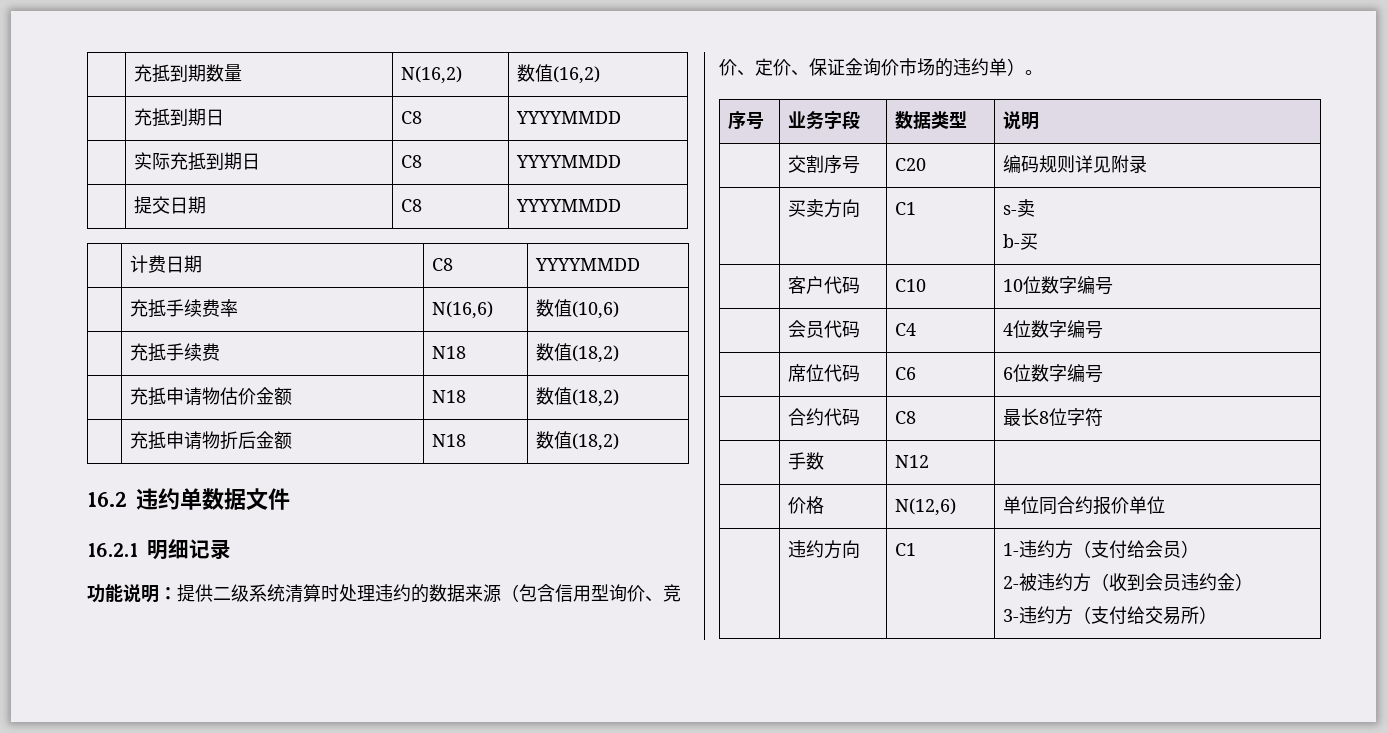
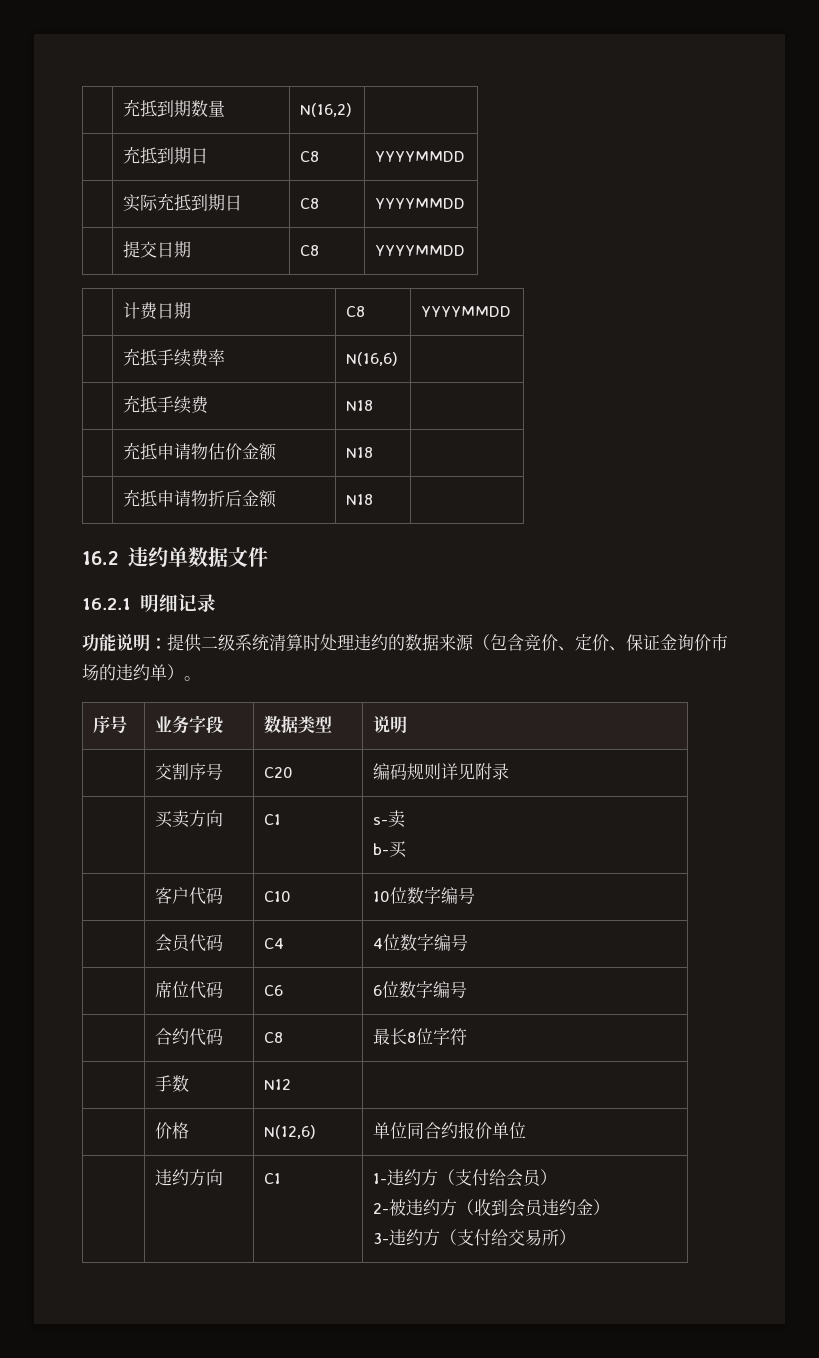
- | 充抵到期数量 | N(16,2) | 数值(16,2)
+ | 充抵到期数量 | N(16,2) |
- | 充抵手续费率 | N(16,6) | 数值(10,6)
+ | 充抵手续费率 | N(16,6) |
- | 充抵手续费 | N18 | 数值(18,2)
+ | 充抵手续费 | N18 |
- | 充抵申请物估价金额 | N18 | 数值(18,2)
+ | 充抵申请物估价金额 | N18 |
- | 充抵申请物折后金额 | N18 | 数值(18,2)
+ | 充抵申请物折后金额 | N18 |
- 功能说明：提供二级系统清算时处理违约的数据来源（包含信用型询价、竞价、定价、保证金询价市场的违约单）。
+ 功能说明：提供二级系统清算时处理违约的数据来源（包含竞价、定价、保证金询价市场的违约单）。

